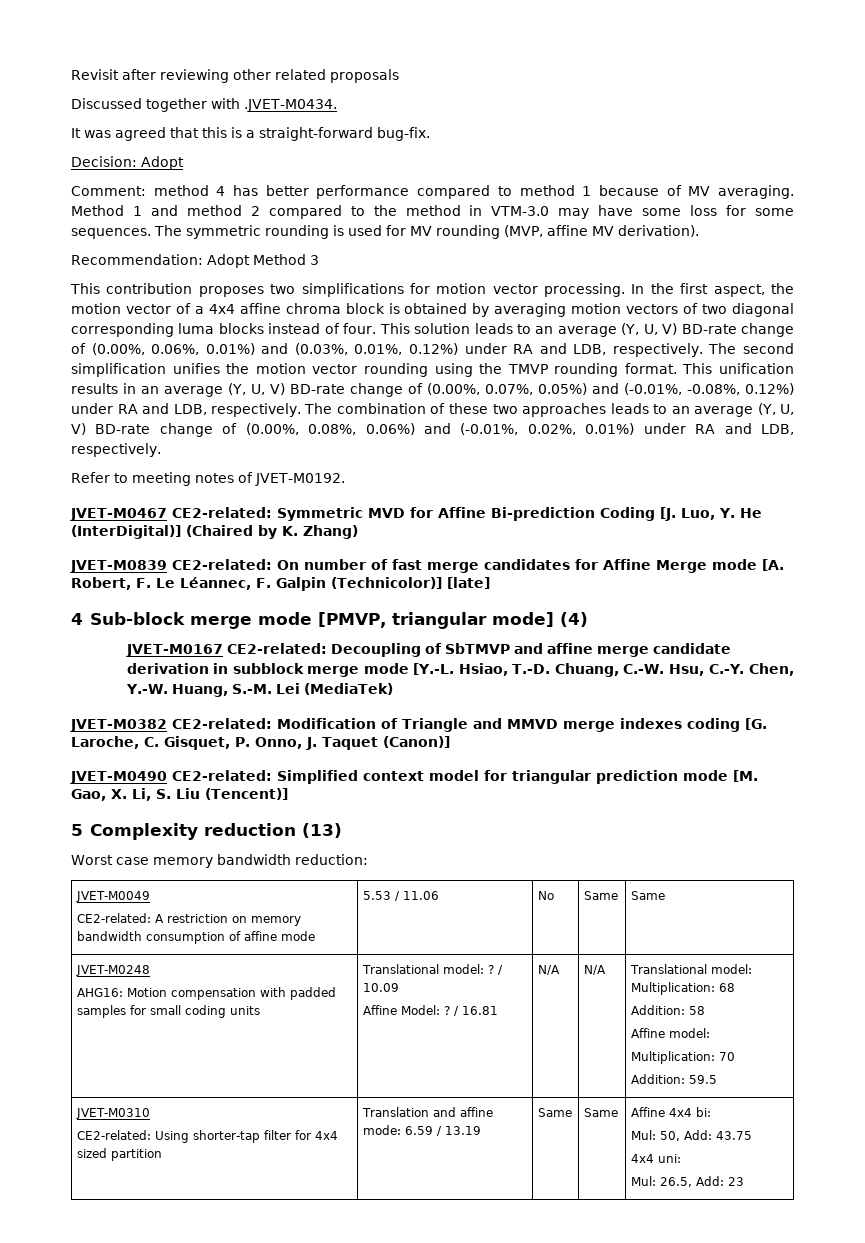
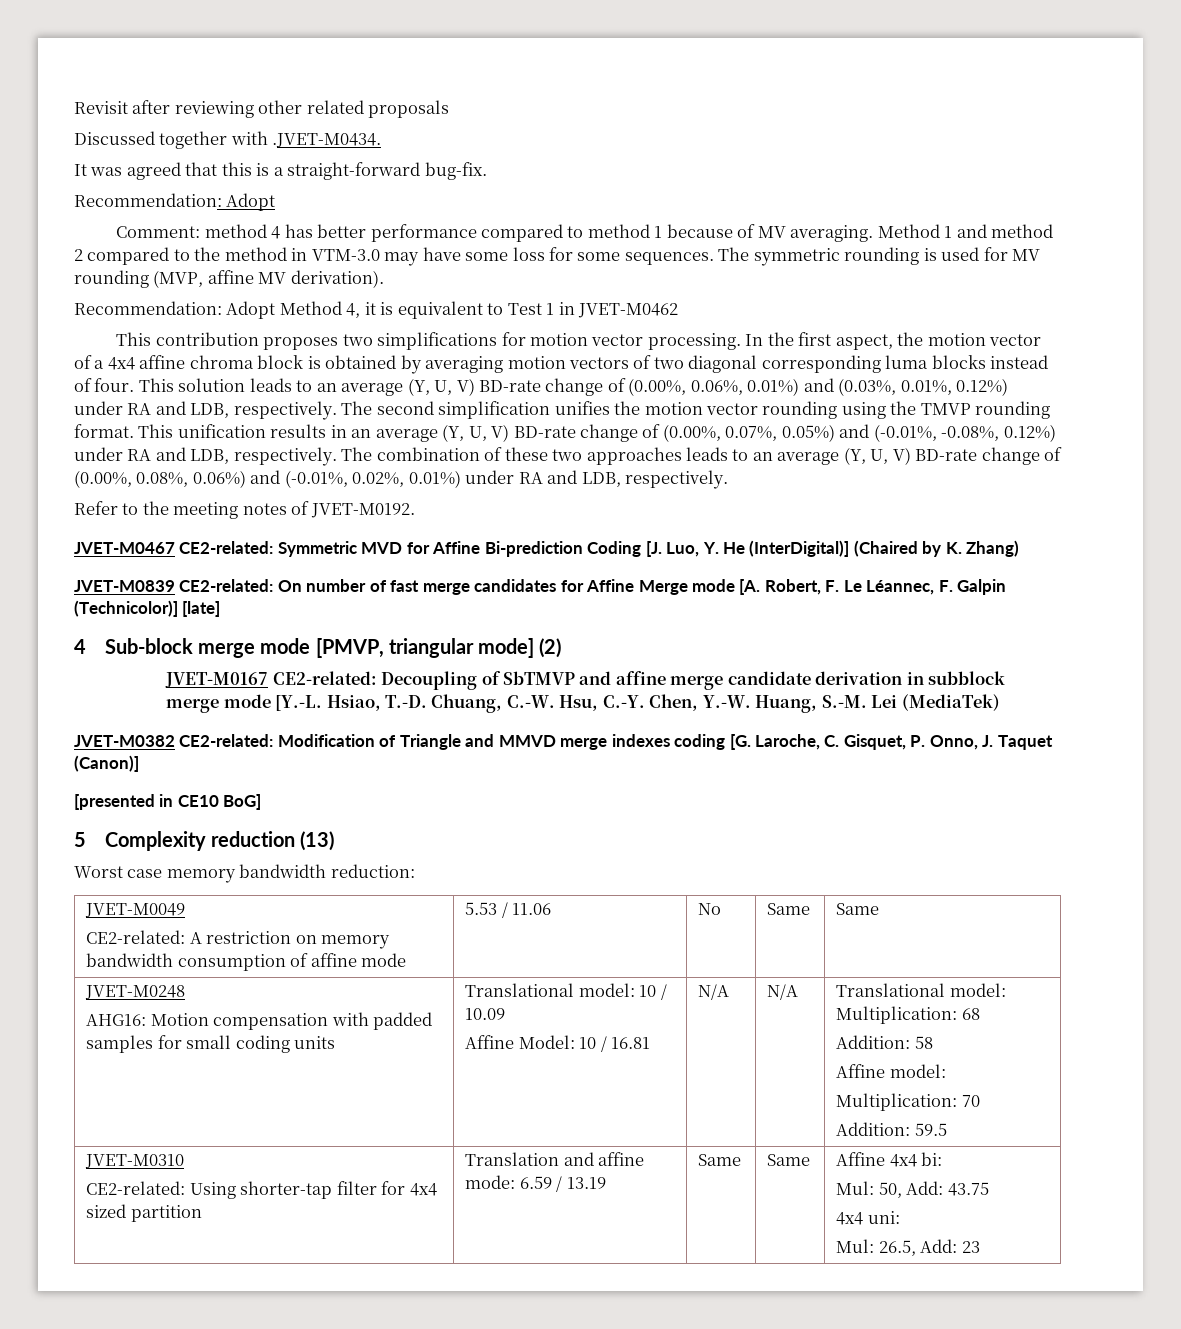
  It was agreed that this is a straight-forward bug-fix.
- Decision: Adopt
+ Recommendation: Adopt
- Recommendation: Adopt Method 3
+ Recommendation: Adopt Method 4, it is equivalent to Test 1 in JVET-M0462
- Refer to meeting notes of JVET-M0192.
+ Refer to the meeting notes of JVET-M0192.
- 4 Sub-block merge mode [PMVP, triangular mode] (4)
+ 4 Sub-block merge mode [PMVP, triangular mode] (2)
- JVET-M0490 CE2-related: Simplified context model for triangular prediction mode [M. Gao, X. Li, S. Liu (Tencent)]
+ [presented in CE10 BoG]
  JVET-M0248
- AHG16: Motion compensation with padded samples for small coding units | Translational model: ? / 10.09
- Affine Model: ? / 16.81 | N/A | N/A | Translational model: Multiplication: 68
+ AHG16: Motion compensation with padded samples for small coding units | Translational model: 10 / 10.09
+ Affine Model: 10 / 16.81 | N/A | N/A | Translational model: Multiplication: 68

